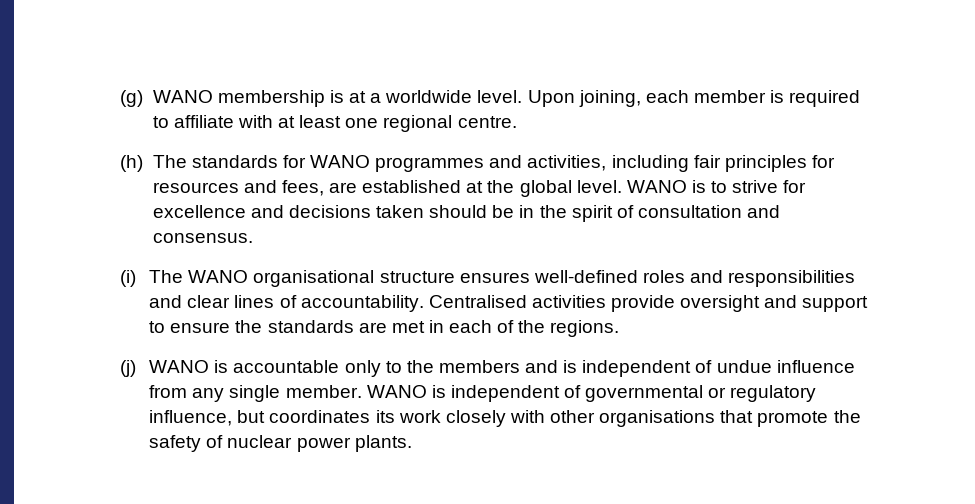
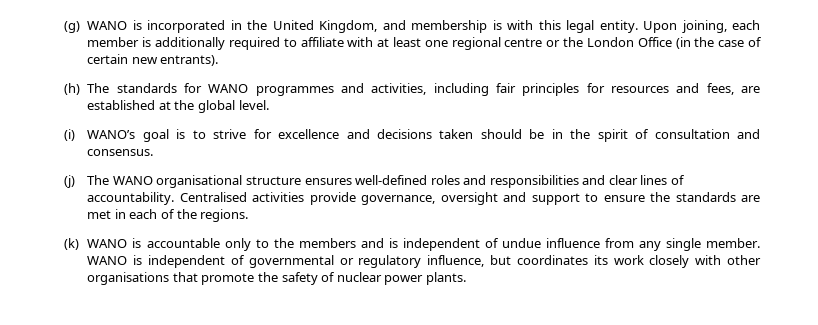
- (g) WANO membership is at a worldwide level.
+ (g) WANO is incorporated in the United Kingdom, and membership is with this legal entity.
- Upon joining, each member is required to affiliate with at least one regional centre.
+ Upon joining, each member is additionally required to affiliate with at least one regional centre or the London Office (in the case of certain new entrants).
- (h) The standards for WANO programmes and activities, including fair principles for resources and fees, are established at the global level. WANO is to strive for excellence and decisions taken should be in the spirit of consultation and consensus.
+ (h) The standards for WANO programmes and activities, including fair principles for resources and fees, are established at the global level.
+ (i) WANO’s goal is to strive for excellence and decisions taken should be in the spirit of consultation and consensus.
- (i) The WANO organisational structure ensures well-defined roles and responsibilities and clear lines of accountability.
+ (j) The WANO organisational structure ensures well-defined roles and responsibilities and clear lines of accountability.
- Centralised activities provide oversight and support to ensure the standards are met in each of the regions.
+ Centralised activities provide governance, oversight and support to ensure the standards are met in each of the regions.
- (j) WANO is accountable only to the members and is independent of undue influence from any single member.
+ (k) WANO is accountable only to the members and is independent of undue influence from any single member.

